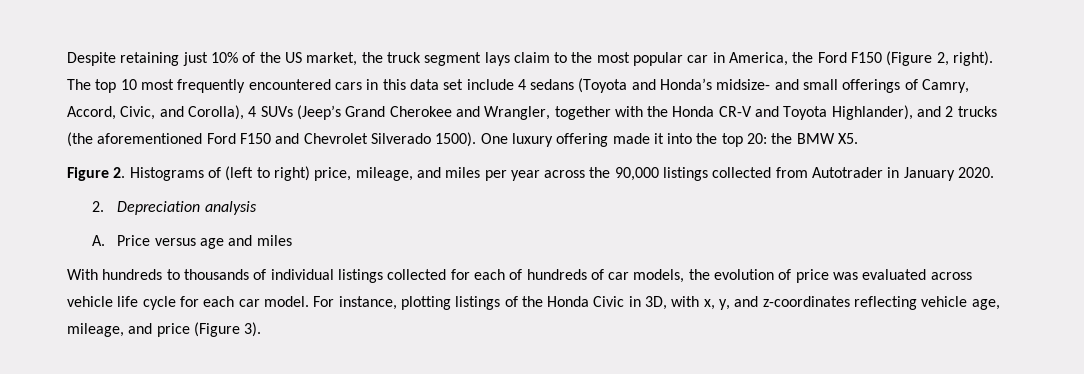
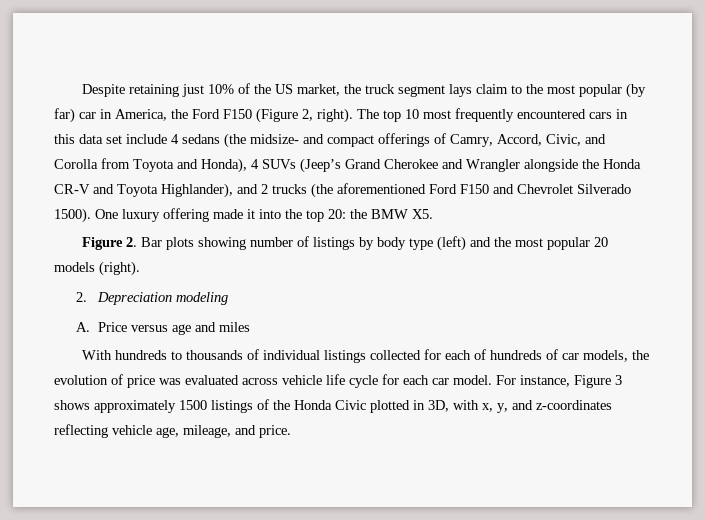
- Despite retaining just 10% of the US market, the truck segment lays claim to the most popular car in America, the Ford F150 (Figure 2, right).
+ Despite retaining just 10% of the US market, the truck segment lays claim to the most popular (by far) car in America, the Ford F150 (Figure 2, right).
- The top 10 most frequently encountered cars in this data set include 4 sedans (Toyota and Honda’s midsize- and small offerings of Camry, Accord, Civic, and Corolla), 4 SUVs (Jeep’s Grand Cherokee and Wrangler, together with the Honda CR-V and Toyota Highlander), and 2 trucks (the aforementioned Ford F150 and Chevrolet Silverado 1500).
+ The top 10 most frequently encountered cars in this data set include 4 sedans (the midsize- and compact offerings of Camry, Accord, Civic, and Corolla from Toyota and Honda), 4 SUVs (Jeep’s Grand Cherokee and Wrangler alongside the Honda CR-V and Toyota Highlander), and 2 trucks (the aforementioned Ford F150 and Chevrolet Silverado 1500).
- Figure 2. Histograms of (left to right) price, mileage, and miles per year across the 90,000 listings collected from Autotrader in January 2020.
+ Figure 2. Bar plots showing number of listings by body type (left) and the most popular 20 models (right).
- 2. Depreciation analysis
+ 2. Depreciation modeling
- For instance, plotting listings of the Honda Civic in 3D, with x, y, and z-coordinates reflecting vehicle age, mileage, and price (Figure 3).
+ For instance, Figure 3 shows approximately 1500 listings of the Honda Civic plotted in 3D, with x, y, and z-coordinates reflecting vehicle age, mileage, and price.

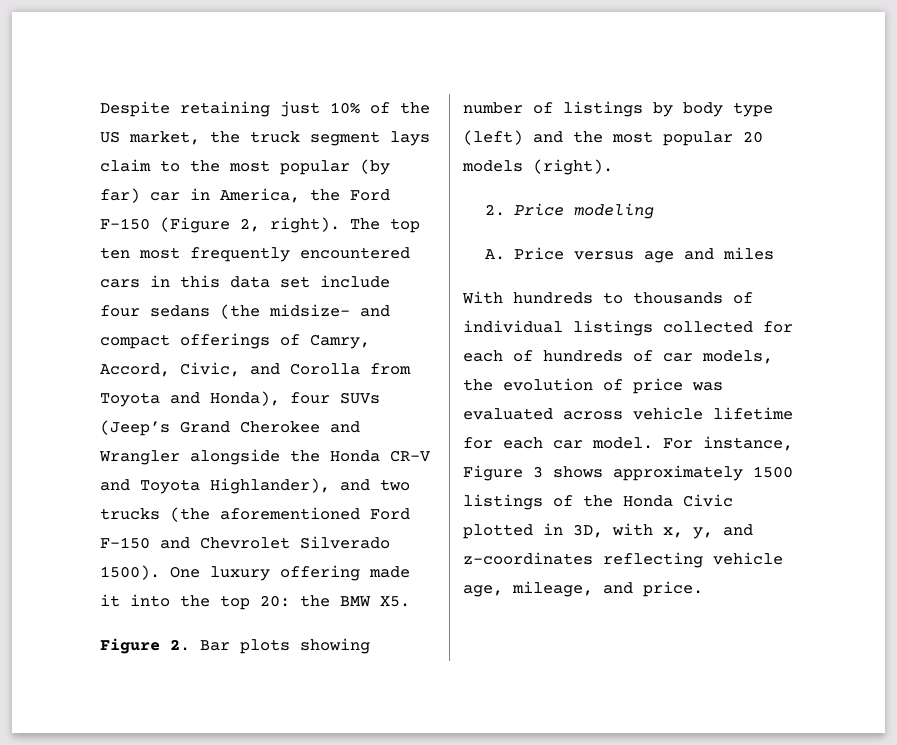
- Despite retaining just 10% of the US market, the truck segment lays claim to the most popular (by far) car in America, the Ford F150 (Figure 2, right).
+ Despite retaining just 10% of the US market, the truck segment lays claim to the most popular (by far) car in America, the Ford F-150 (Figure 2, right).
- The top 10 most frequently encountered cars in this data set include 4 sedans (the midsize- and compact offerings of Camry, Accord, Civic, and Corolla from Toyota and Honda), 4 SUVs (Jeep’s Grand Cherokee and Wrangler alongside the Honda CR-V and Toyota Highlander), and 2 trucks (the aforementioned Ford F150 and Chevrolet Silverado 1500).
+ The top ten most frequently encountered cars in this data set include four sedans (the midsize- and compact offerings of Camry, Accord, Civic, and Corolla from Toyota and Honda), four SUVs (Jeep’s Grand Cherokee and Wrangler alongside the Honda CR-V and Toyota Highlander), and two trucks (the aforementioned Ford F-150 and Chevrolet Silverado 1500).
- 2. Depreciation modeling
+ 2. Price modeling
- With hundreds to thousands of individual listings collected for each of hundreds of car models, the evolution of price was evaluated across vehicle life cycle for each car model.
+ With hundreds to thousands of individual listings collected for each of hundreds of car models, the evolution of price was evaluated across vehicle lifetime for each car model.

